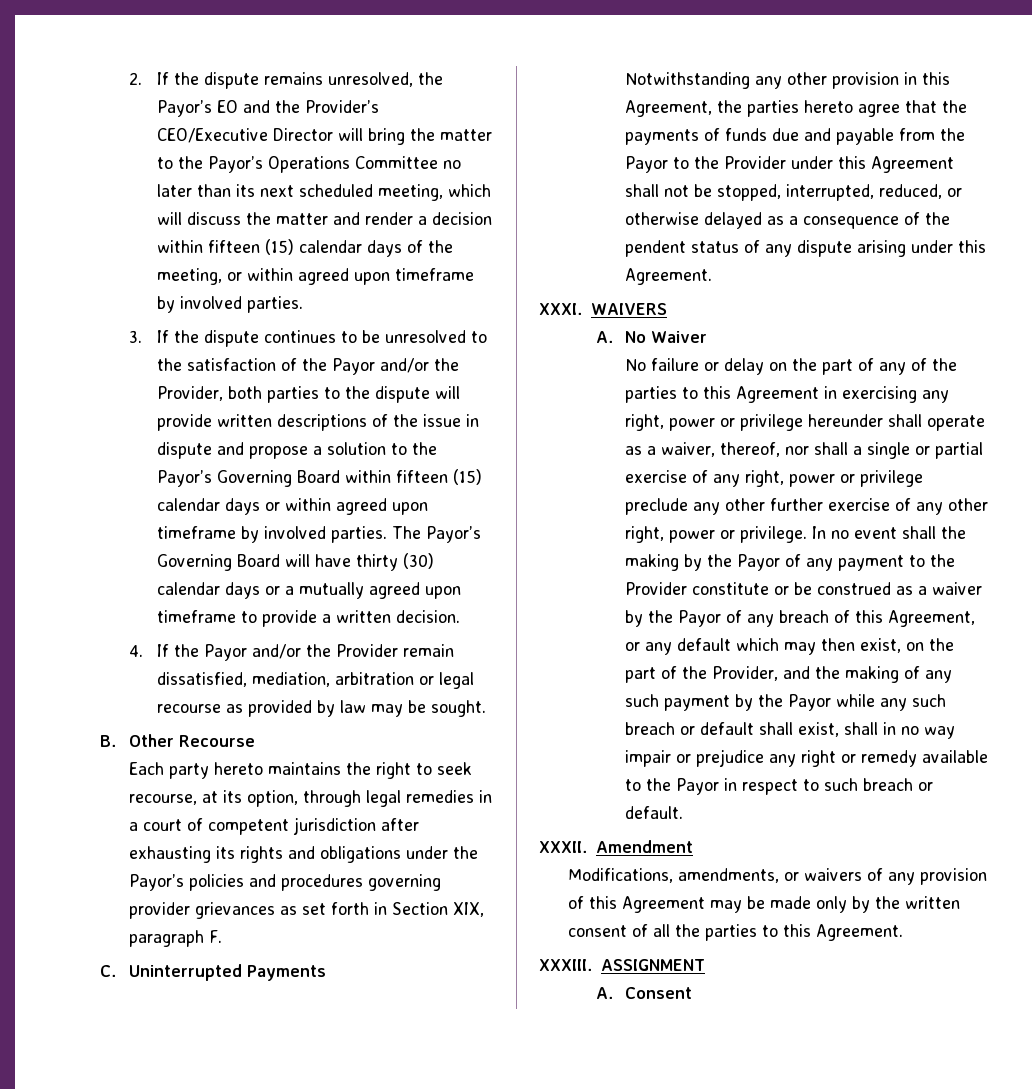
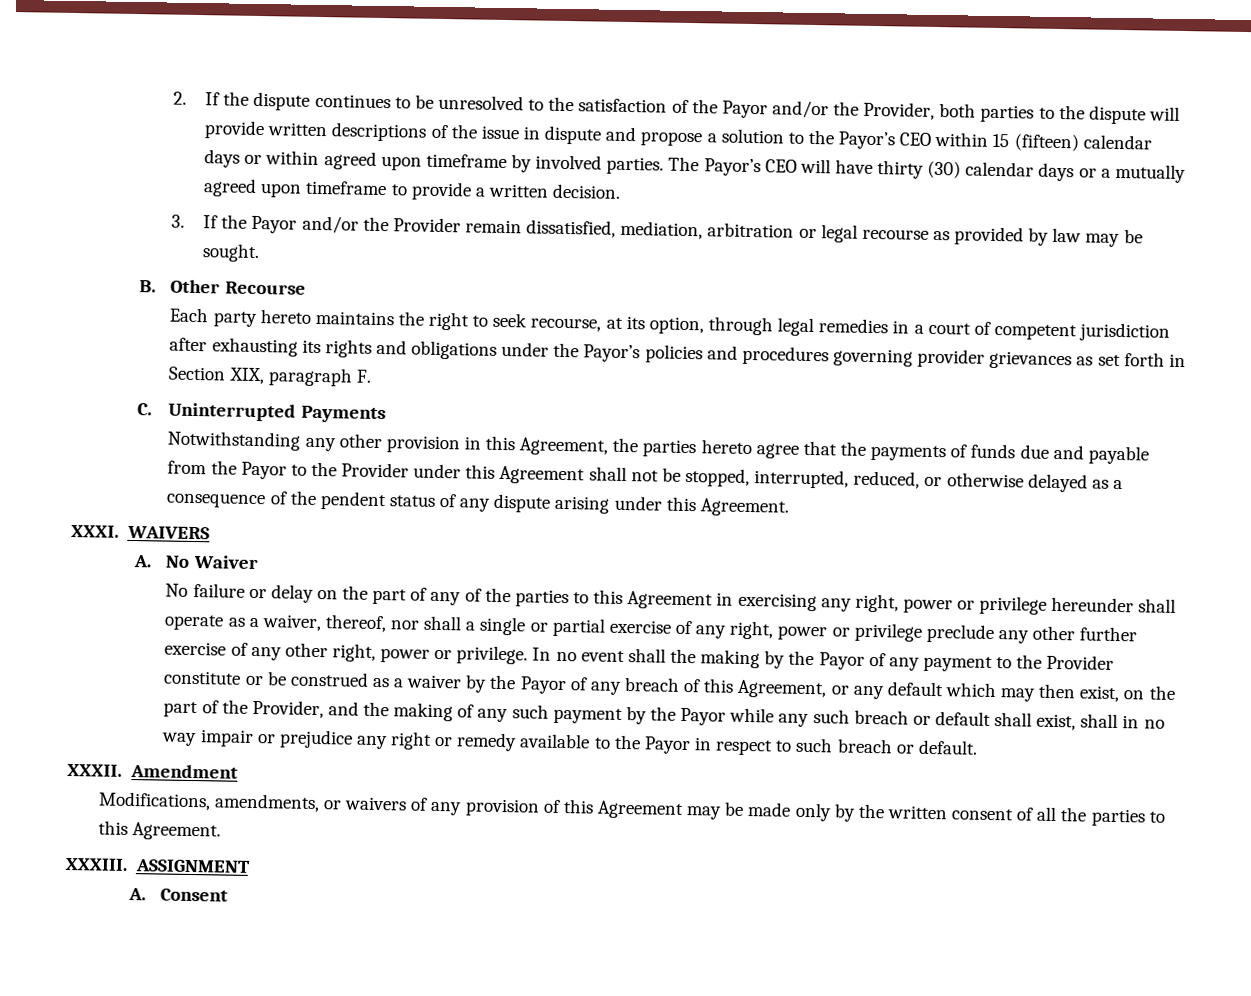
- 2. If the dispute remains unresolved, the Payor’s EO and the Provider’s CEO/Executive Director will bring the matter to the Payor’s Operations Committee no later than its next scheduled meeting, which will discuss the matter and render a decision within fifteen (15) calendar days of the meeting, or within agreed upon timeframe by involved parties.
- 3. If the dispute continues to be unresolved to the satisfaction of the Payor and/or the Provider, both parties to the dispute will provide written descriptions of the issue in dispute and propose a solution to the Payor’s Governing Board within fifteen (15) calendar days or within agreed upon timeframe by involved parties.
+ 2. If the dispute continues to be unresolved to the satisfaction of the Payor and/or the Provider, both parties to the dispute will provide written descriptions of the issue in dispute and propose a solution to the Payor’s CEO within 15 (fifteen) calendar days or within agreed upon timeframe by involved parties.
- The Payor’s Governing Board will have thirty (30) calendar days or a mutually agreed upon timeframe to provide a written decision.
+ The Payor’s CEO will have thirty (30) calendar days or a mutually agreed upon timeframe to provide a written decision.
- 4. If the Payor and/or the Provider remain dissatisfied, mediation, arbitration or legal recourse as provided by law may be sought.
+ 3. If the Payor and/or the Provider remain dissatisfied, mediation, arbitration or legal recourse as provided by law may be sought.

